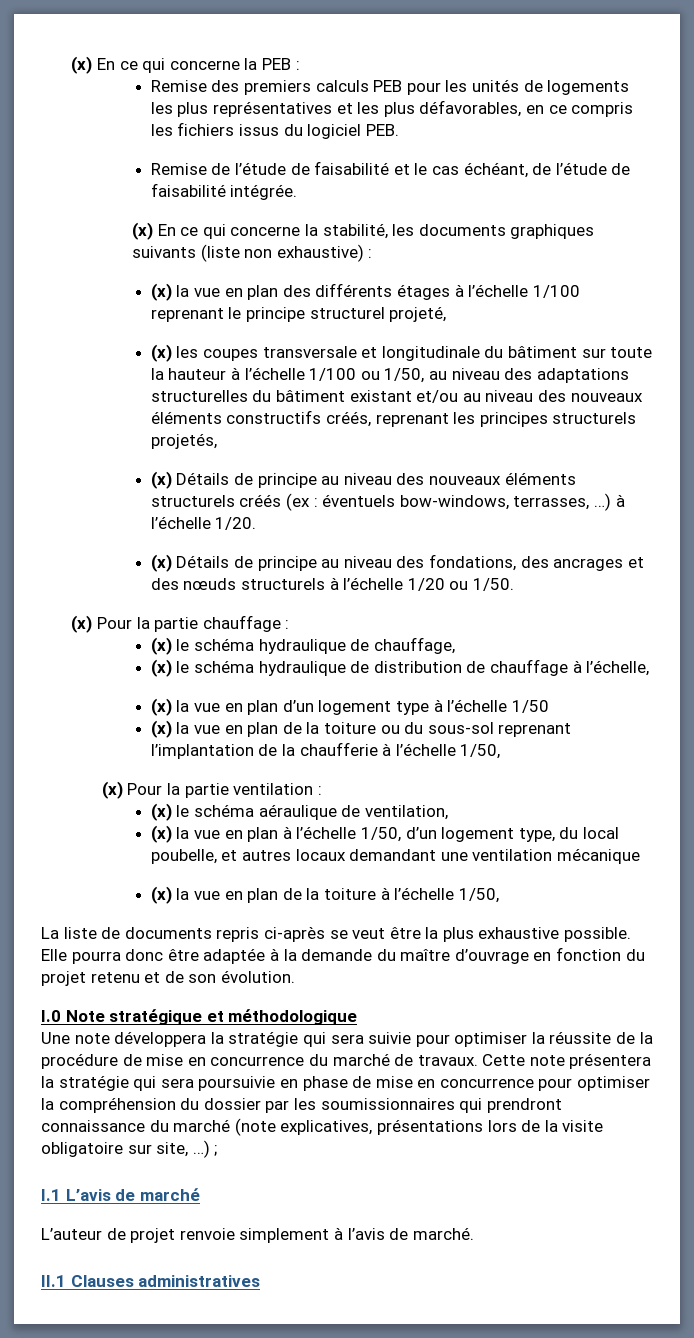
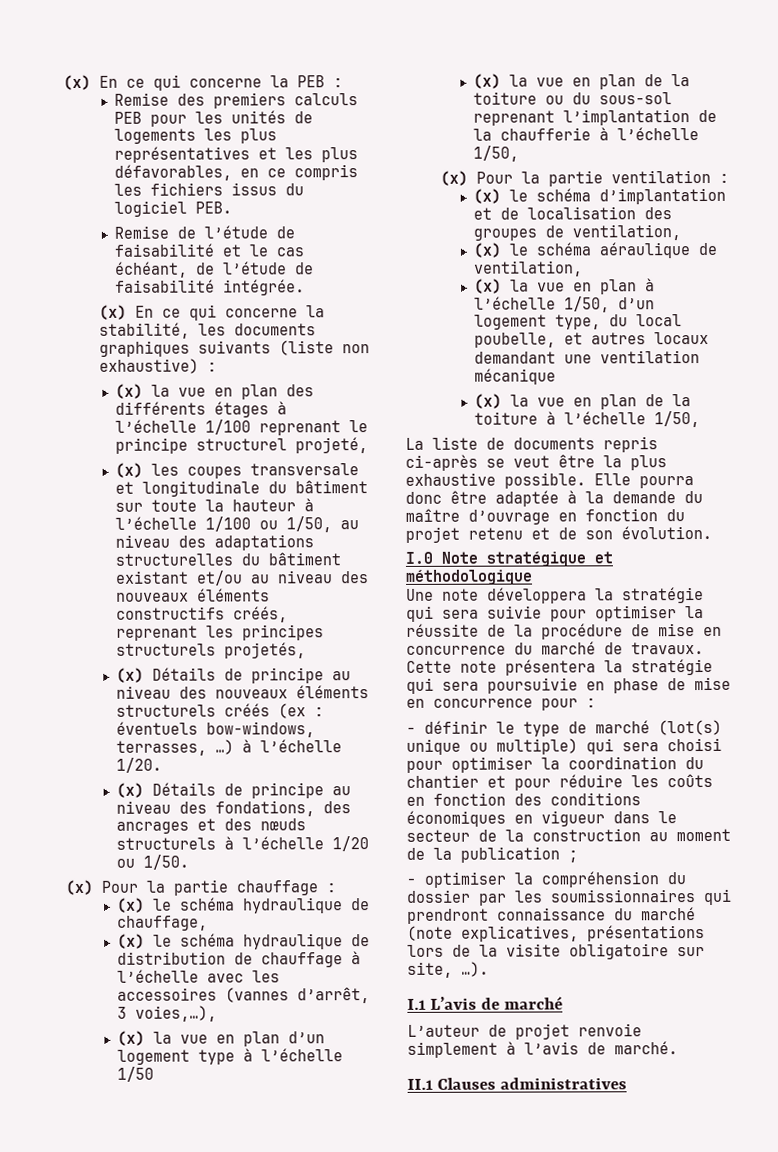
- (x) le schéma hydraulique de distribution de chauffage à l’échelle,
+ (x) le schéma hydraulique de distribution de chauffage à l’échelle avec les accessoires (vannes d’arrêt, 3 voies,…),
+ (x) le schéma d’implantation et de localisation des groupes de ventilation,
- Cette note présentera la stratégie qui sera poursuivie en phase de mise en concurrence pour optimiser la compréhension du dossier par les soumissionnaires qui prendront connaissance du marché (note explicatives, présentations lors de la visite obligatoire sur site, …) ;
+ Cette note présentera la stratégie qui sera poursuivie en phase de mise en concurrence pour :
+ - définir le type de marché (lot(s) unique ou multiple) qui sera choisi pour optimiser la coordination du chantier et pour réduire les coûts en fonction des conditions économiques en vigueur dans le secteur de la construction au moment de la publication ;
+ - optimiser la compréhension du dossier par les soumissionnaires qui prendront connaissance du marché (note explicatives, présentations lors de la visite obligatoire sur site, …).

